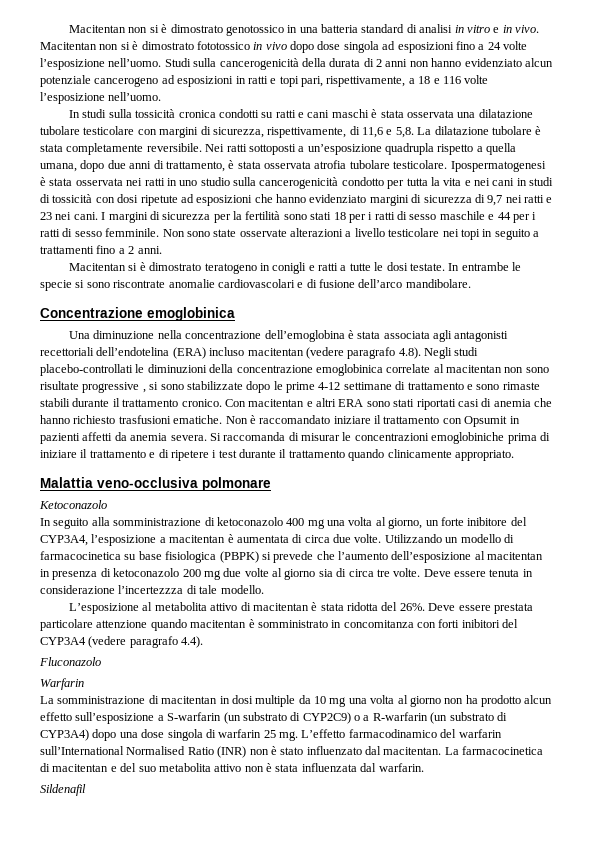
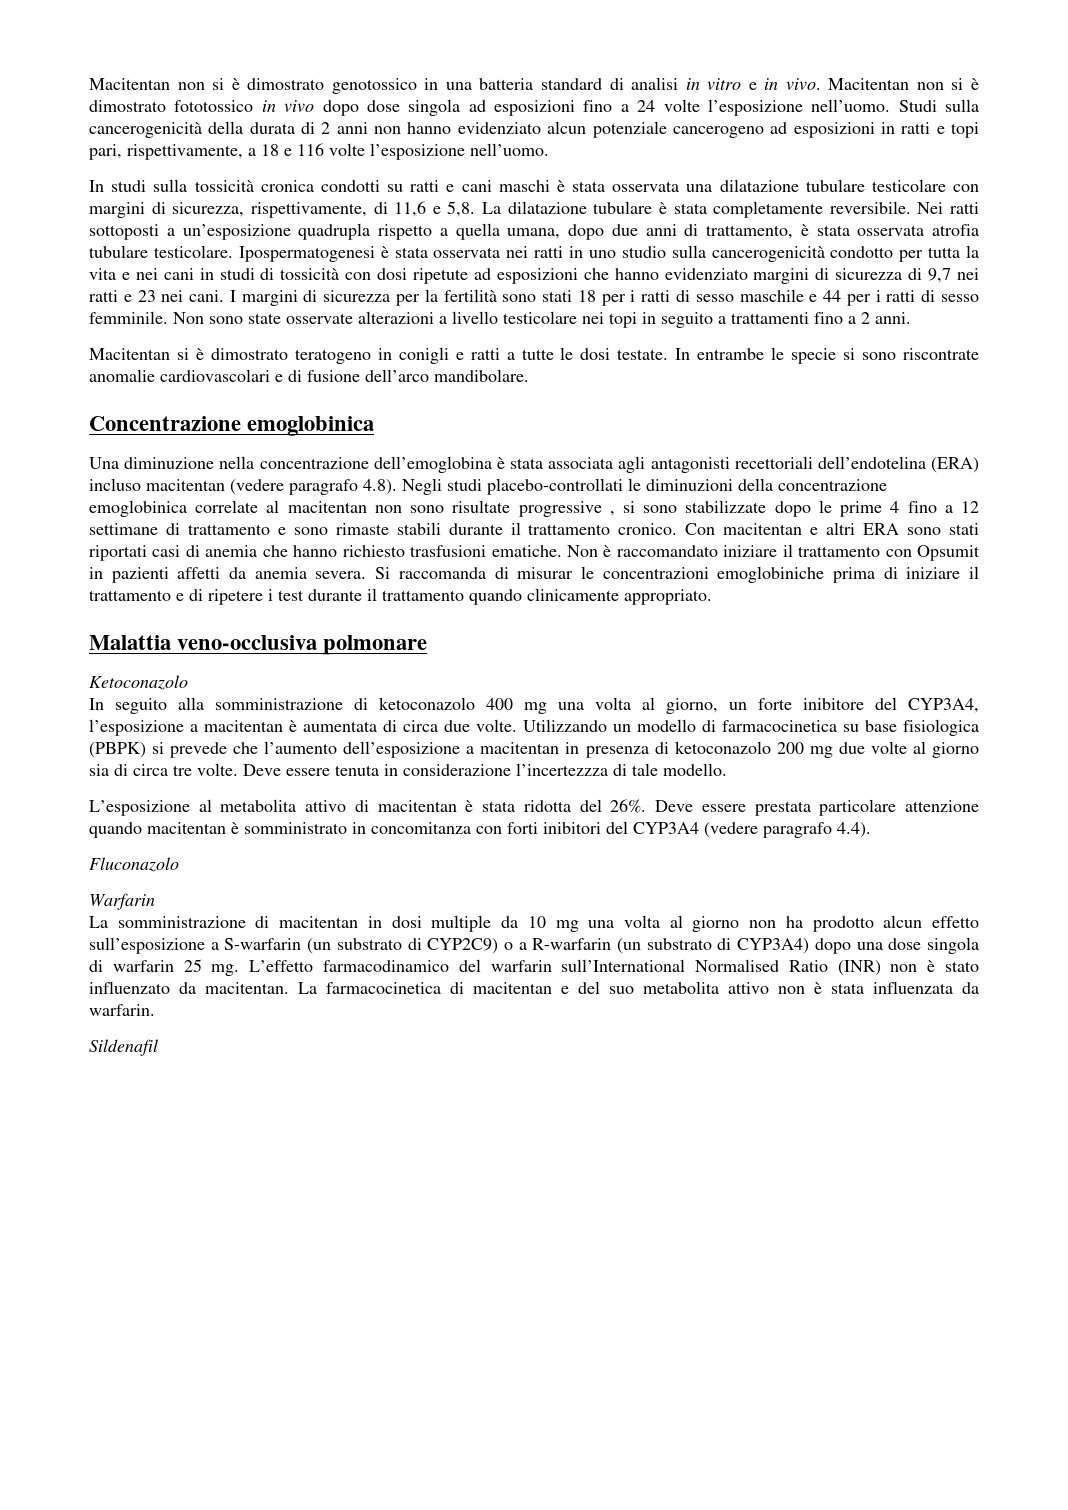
- In studi sulla tossicità cronica condotti su ratti e cani maschi è stata osservata una dilatazione tubolare testicolare con margini di sicurezza, rispettivamente, di 11,6 e 5,8.
+ In studi sulla tossicità cronica condotti su ratti e cani maschi è stata osservata una dilatazione tubulare testicolare con margini di sicurezza, rispettivamente, di 11,6 e 5,8.
- La dilatazione tubolare è stata completamente reversibile.
+ La dilatazione tubulare è stata completamente reversibile.
- Nei ratti sottoposti a un’esposizione quadrupla rispetto a quella umana, dopo due anni di trattamento, è stata osservata atrofia tubolare testicolare.
+ Nei ratti sottoposti a un’esposizione quadrupla rispetto a quella umana, dopo due anni di trattamento, è stata osservata atrofia tubulare testicolare.
- Una diminuzione nella concentrazione dell’emoglobina è stata associata agli antagonisti recettoriali dell’endotelina (ERA) incluso macitentan (vedere paragrafo 4.8). Negli studi placebo-controllati le diminuzioni della concentrazione emoglobinica correlate al macitentan non sono risultate progressive , si sono stabilizzate dopo le prime 4-12 settimane di trattamento e sono rimaste stabili durante il trattamento cronico.
+ Una diminuzione nella concentrazione dell’emoglobina è stata associata agli antagonisti recettoriali dell’endotelina (ERA) incluso macitentan (vedere paragrafo 4.8). Negli studi placebo-controllati le diminuzioni della concentrazione emoglobinica correlate al macitentan non sono risultate progressive , si sono stabilizzate dopo le prime 4 fino a 12 settimane di trattamento e sono rimaste stabili durante il trattamento cronico.
- Utilizzando un modello di farmacocinetica su base fisiologica (PBPK) si prevede che l’aumento dell’esposizione al macitentan in presenza di ketoconazolo 200 mg due volte al giorno sia di circa tre volte.
+ Utilizzando un modello di farmacocinetica su base fisiologica (PBPK) si prevede che l’aumento dell’esposizione a macitentan in presenza di ketoconazolo 200 mg due volte al giorno sia di circa tre volte.
- L’effetto farmacodinamico del warfarin sull’International Normalised Ratio (INR) non è stato influenzato dal macitentan.
+ L’effetto farmacodinamico del warfarin sull’International Normalised Ratio (INR) non è stato influenzato da macitentan.
- La farmacocinetica di macitentan e del suo metabolita attivo non è stata influenzata dal warfarin.
+ La farmacocinetica di macitentan e del suo metabolita attivo non è stata influenzata da warfarin.

